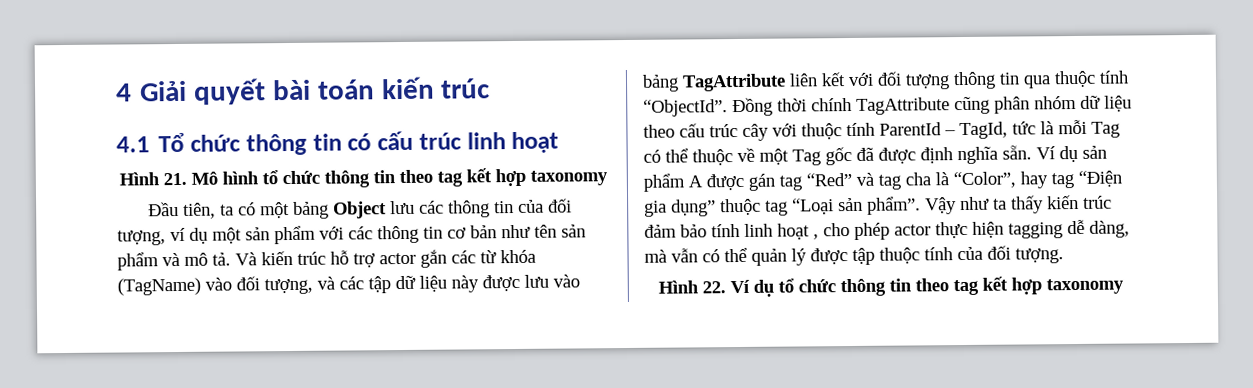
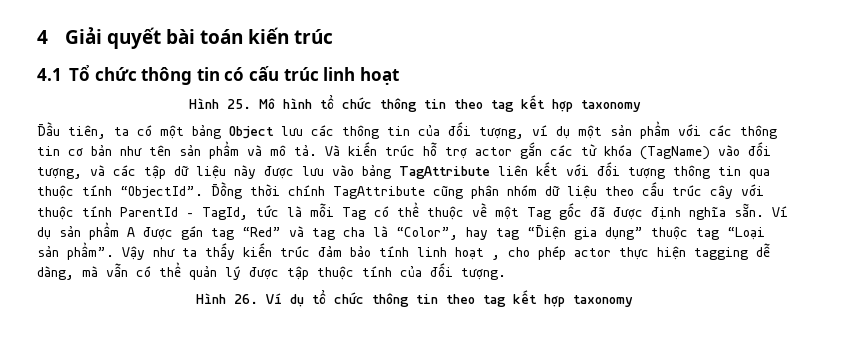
- Hình 21. Mô hình tổ chức thông tin theo tag kết hợp taxonomy
+ Hình 25. Mô hình tổ chức thông tin theo tag kết hợp taxonomy
- Hình 22. Ví dụ tổ chức thông tin theo tag kết hợp taxonomy
+ Hình 26. Ví dụ tổ chức thông tin theo tag kết hợp taxonomy

